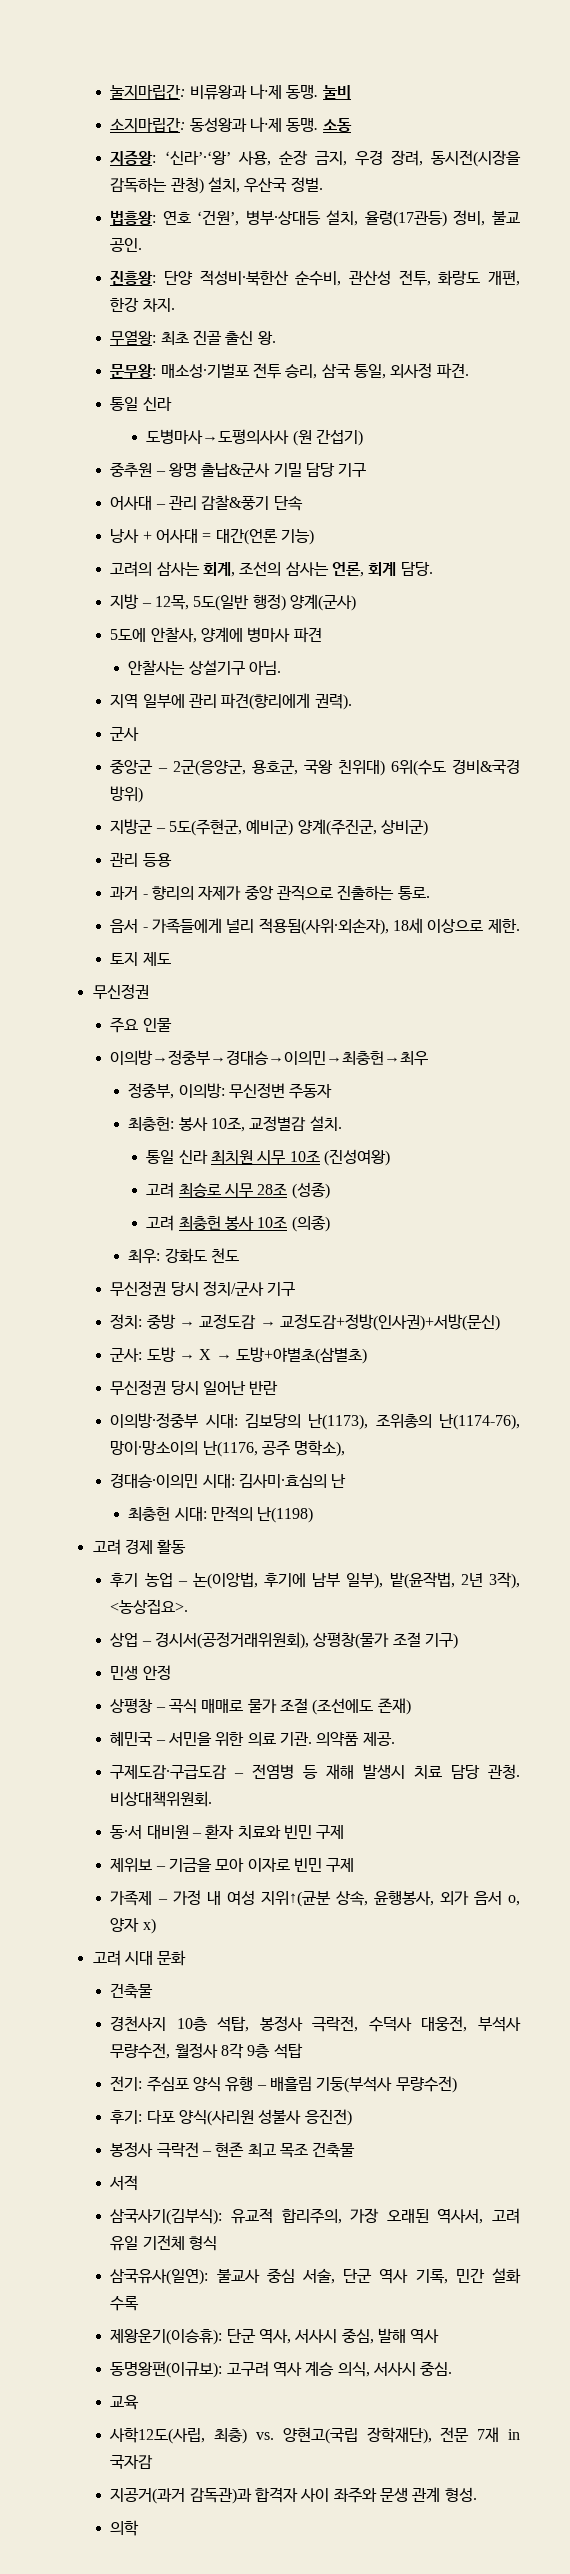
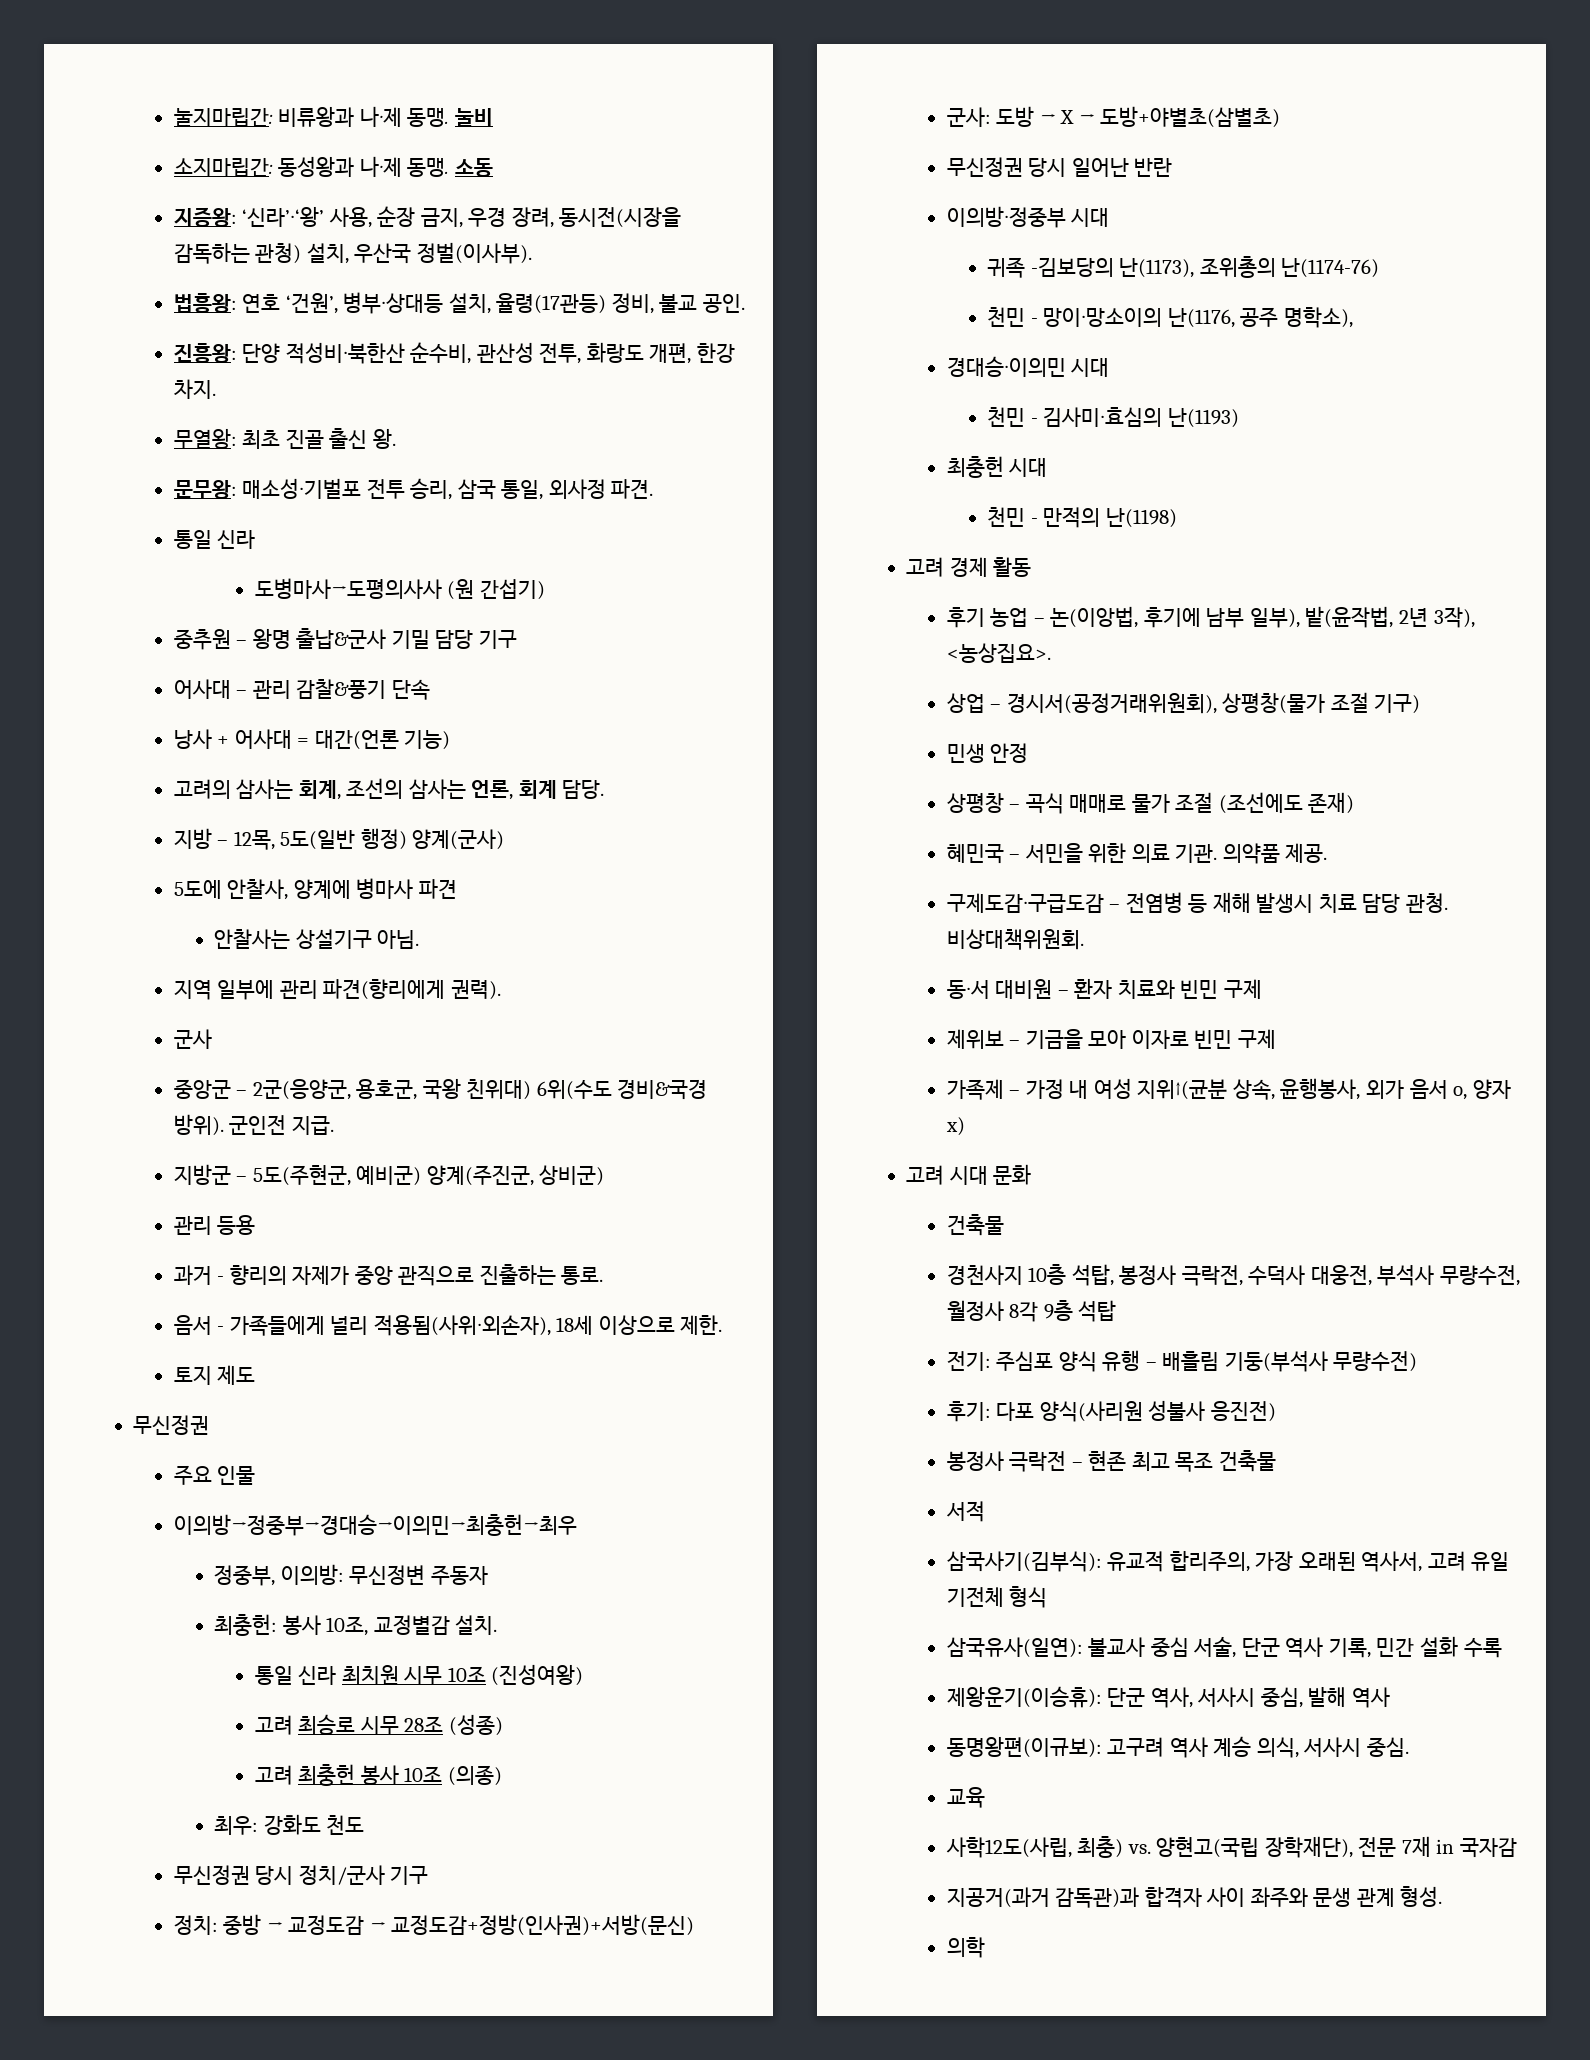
- 지증왕: ‘신라’∙‘왕’ 사용, 순장 금지, 우경 장려, 동시전(시장을 감독하는 관청) 설치, 우산국 정벌.
+ 지증왕: ‘신라’∙‘왕’ 사용, 순장 금지, 우경 장려, 동시전(시장을 감독하는 관청) 설치, 우산국 정벌(이사부).
- 중앙군 – 2군(응양군, 용호군, 국왕 친위대) 6위(수도 경비&국경 방위)
+ 중앙군 – 2군(응양군, 용호군, 국왕 친위대) 6위(수도 경비&국경 방위). 군인전 지급.
- 이의방∙정중부 시대: 김보당의 난(1173), 조위총의 난(1174-76), 망이∙망소이의 난(1176, 공주 명학소),
+ 이의방∙정중부 시대
+ 귀족 -김보당의 난(1173), 조위총의 난(1174-76)
+ 천민 - 망이∙망소이의 난(1176, 공주 명학소),
- 경대승∙이의민 시대: 김사미∙효심의 난
- 최충헌 시대: 만적의 난(1198)
+ 경대승∙이의민 시대
+ 천민 - 김사미∙효심의 난(1193)
+ 최충헌 시대
+ 천민 - 만적의 난(1198)

